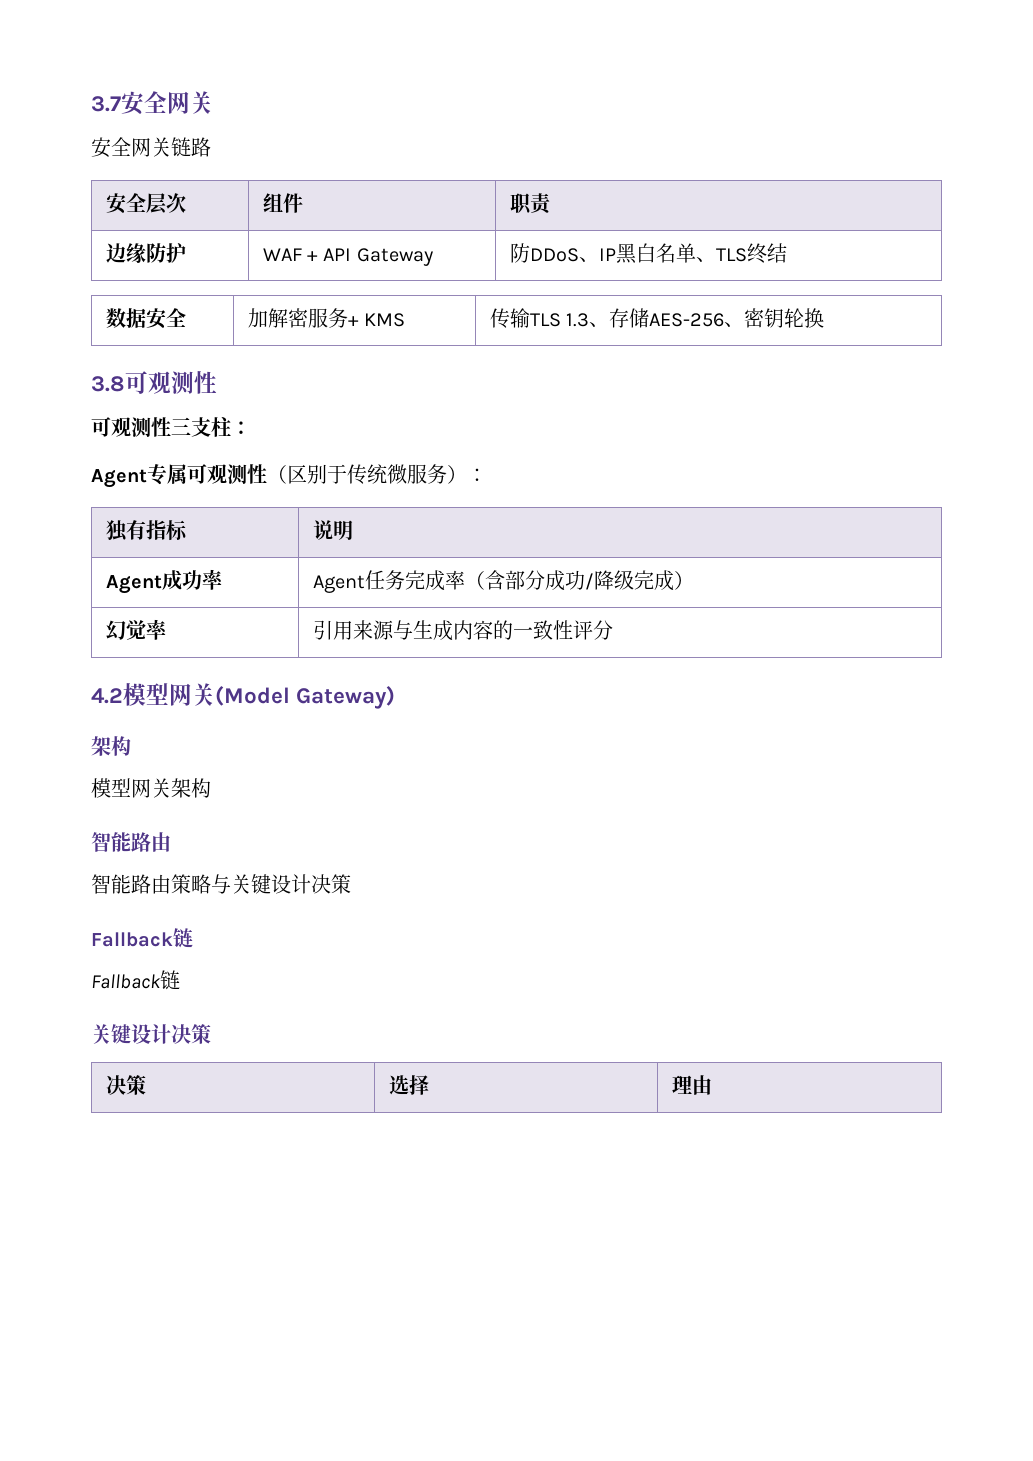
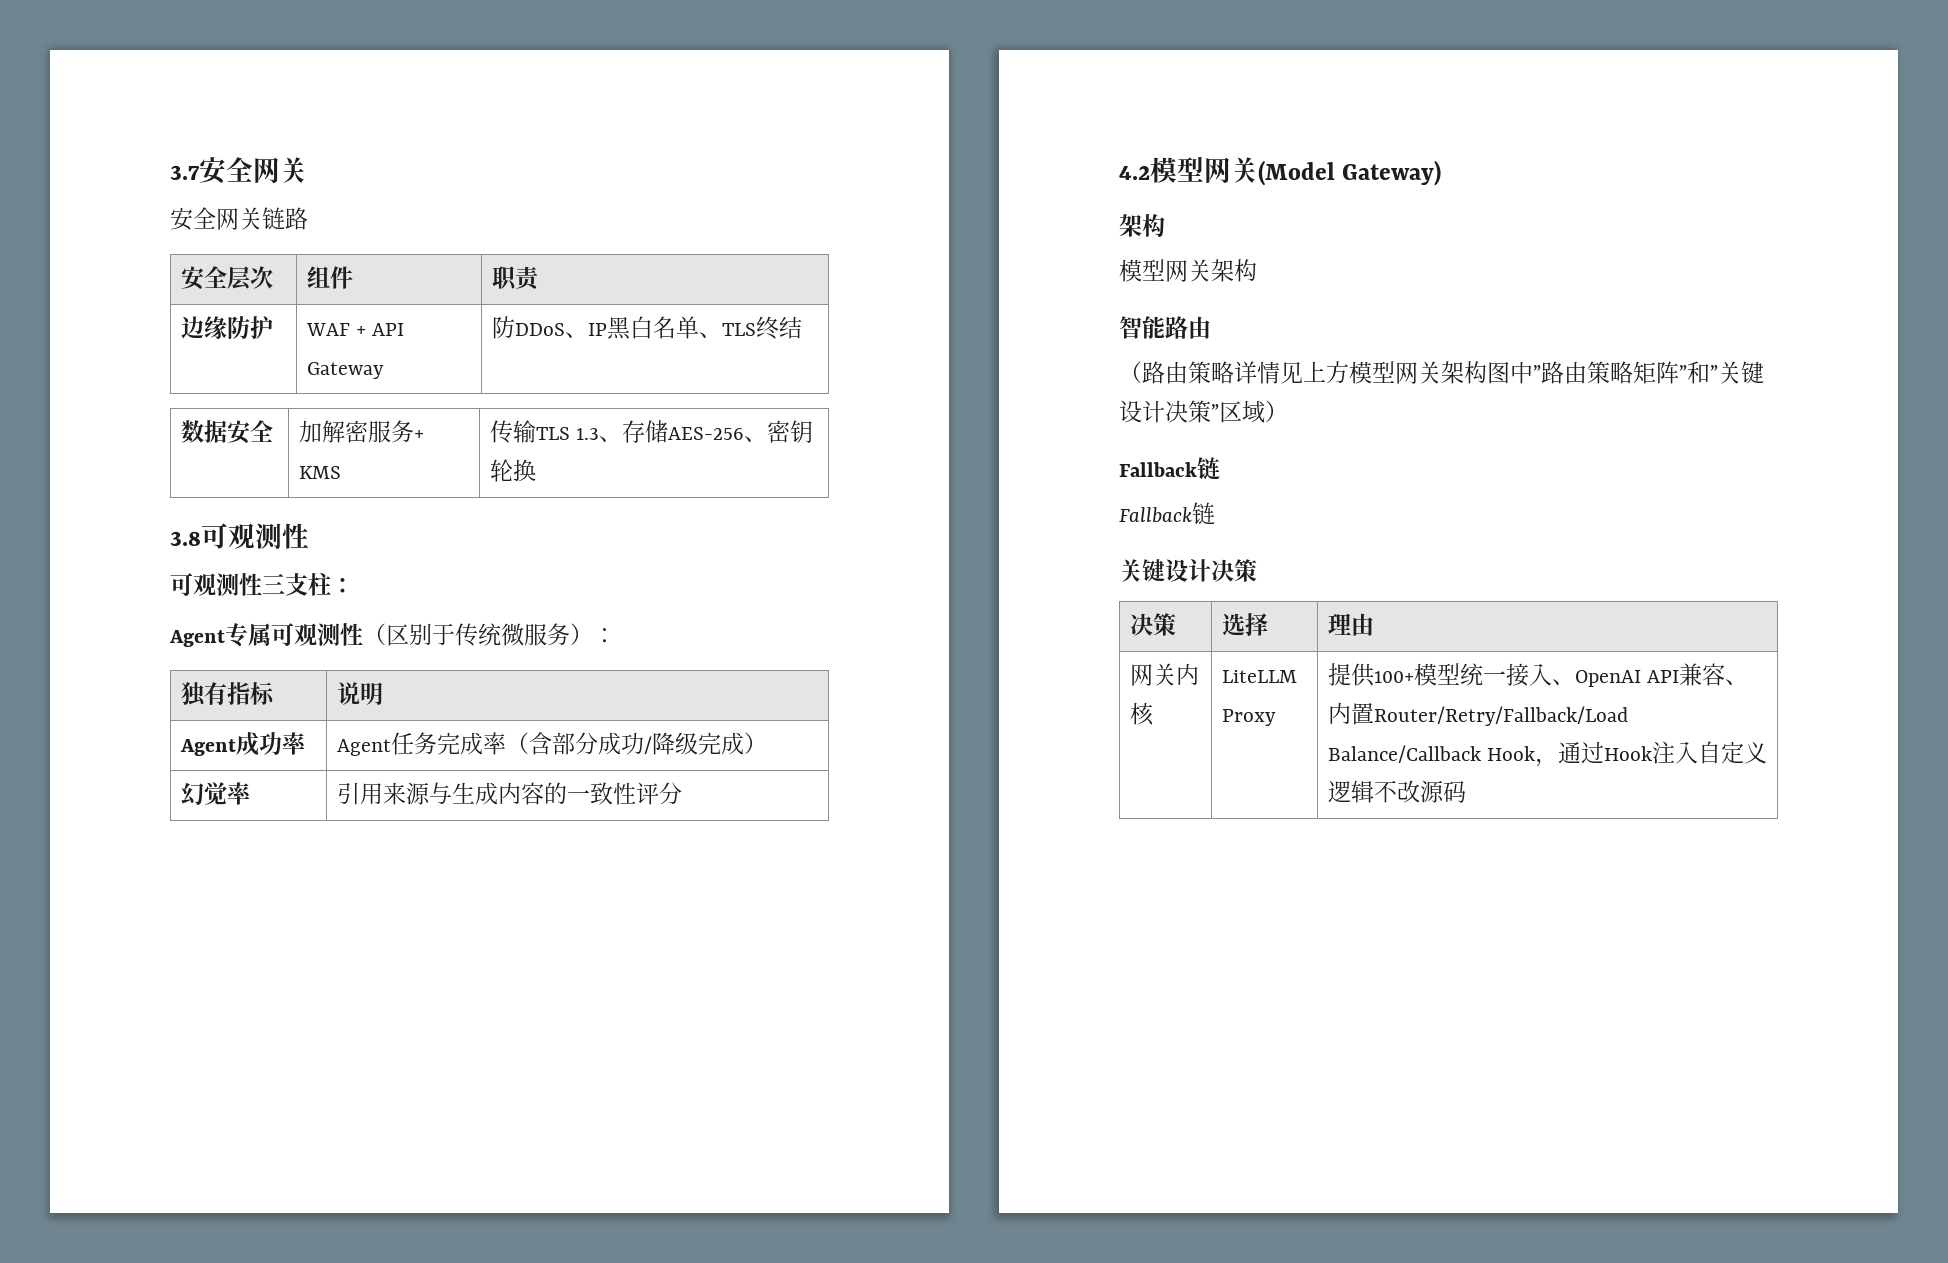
- 智能路由策略与关键设计决策
+ （路由策略详情见上方模型网关架构图中”路由策略矩阵”和”关键设计决策”区域）
+ 网关内核 | LiteLLM Proxy | 提供100+模型统一接入、OpenAI API兼容、内置Router/Retry/Fallback/Load Balance/Callback Hook，通过Hook注入自定义逻辑不改源码

